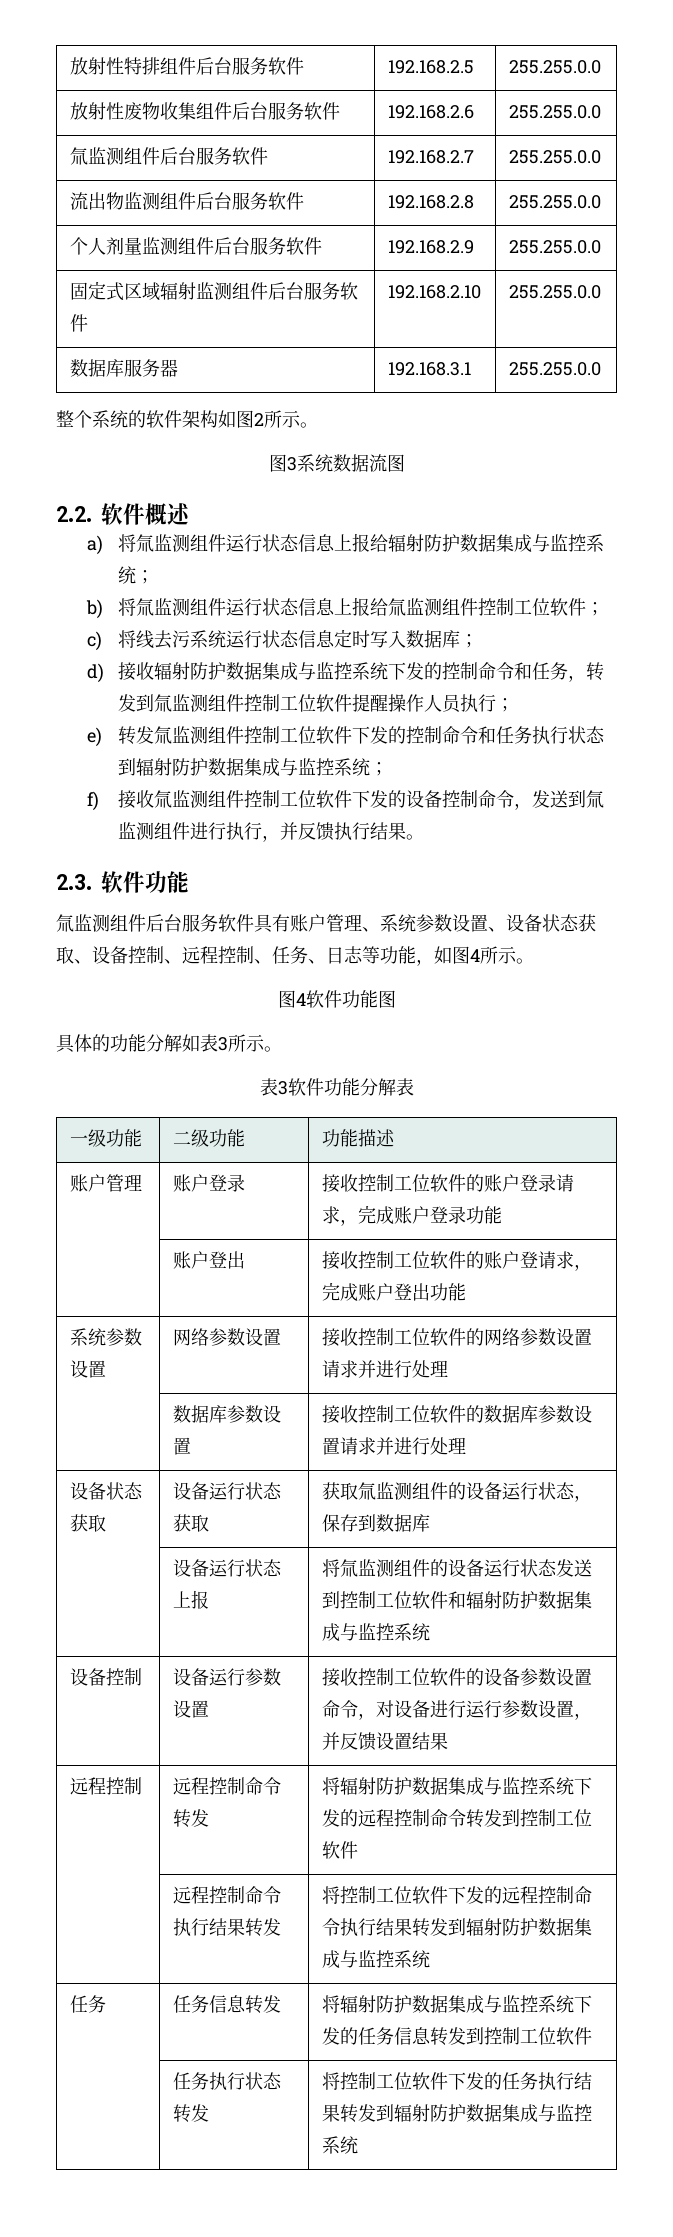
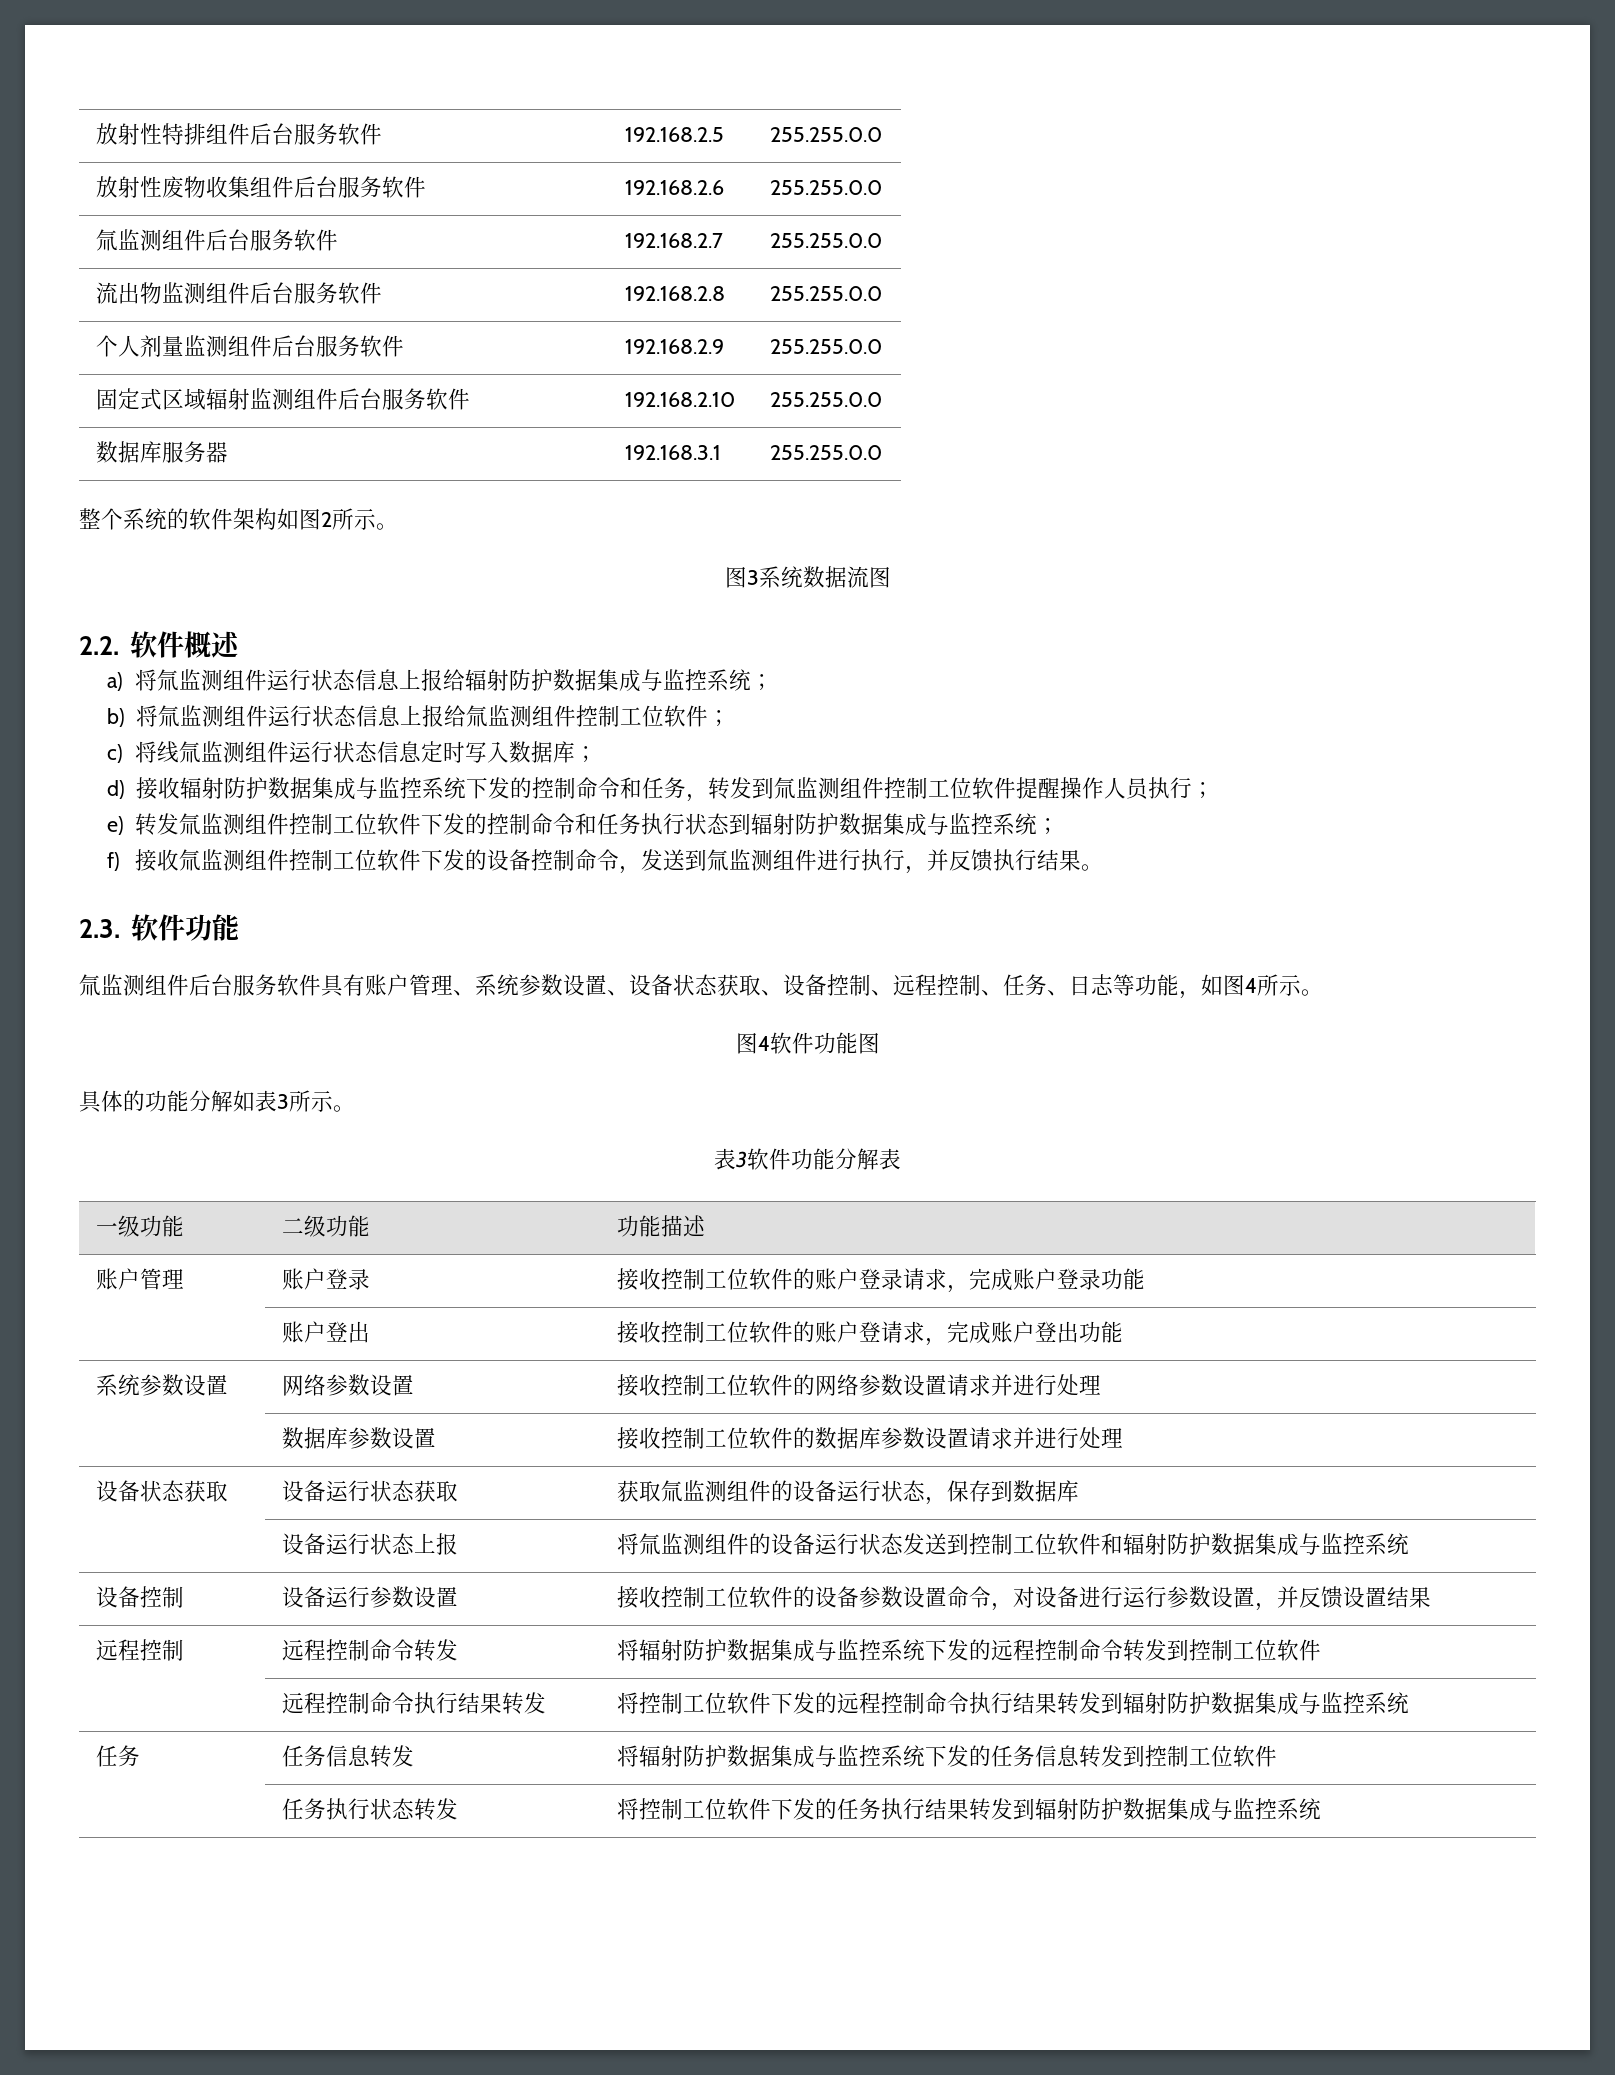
- c)将线去污系统运行状态信息定时写入数据库；
+ c)将线氚监测组件运行状态信息定时写入数据库；

